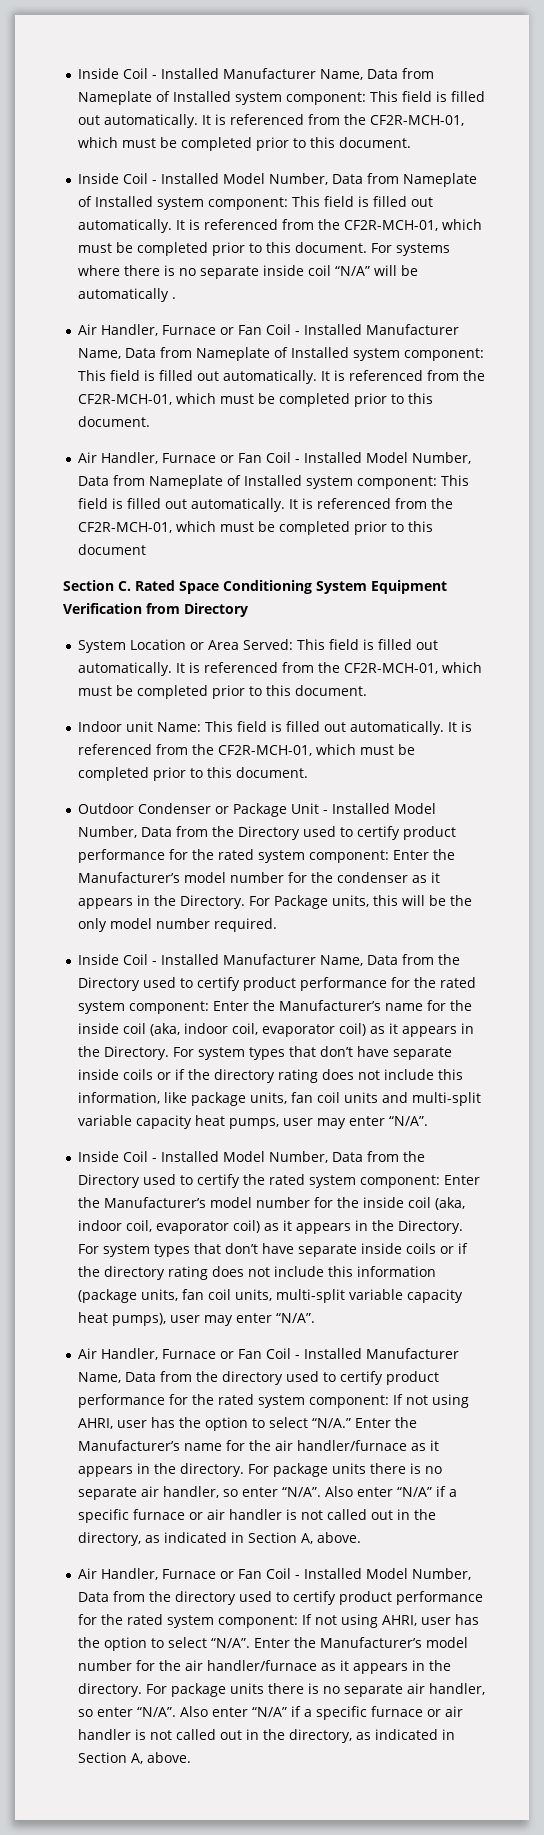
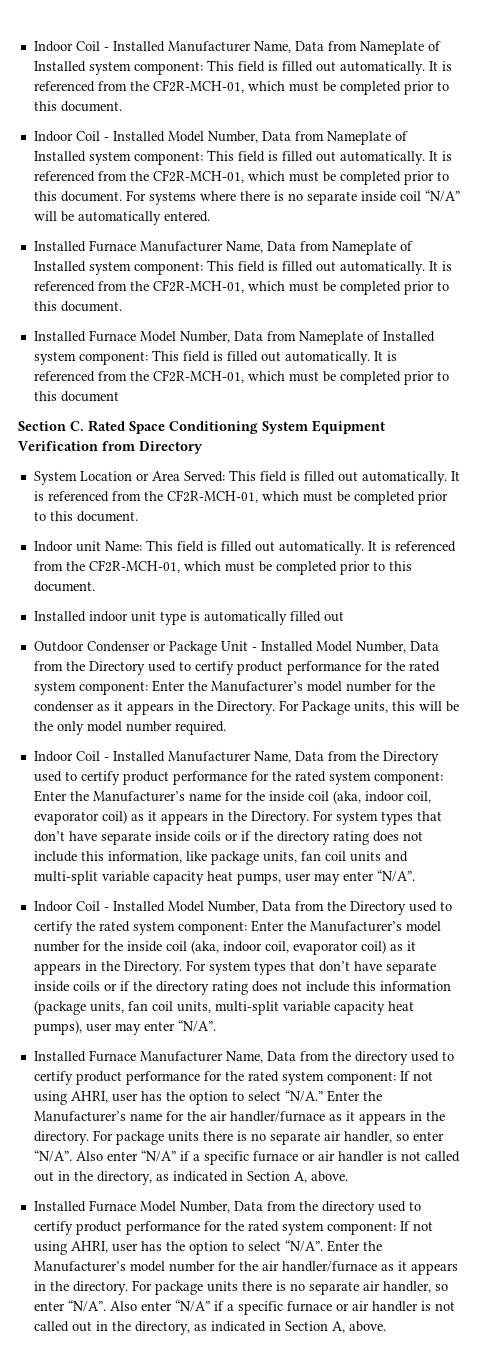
- Inside Coil - Installed Manufacturer Name, Data from Nameplate of Installed system component: This field is filled out automatically.
+ Indoor Coil - Installed Manufacturer Name, Data from Nameplate of Installed system component: This field is filled out automatically.
- Inside Coil - Installed Model Number, Data from Nameplate of Installed system component: This field is filled out automatically.
+ Indoor Coil - Installed Model Number, Data from Nameplate of Installed system component: This field is filled out automatically.
- For systems where there is no separate inside coil “N/A” will be automatically .
- Air Handler, Furnace or Fan Coil - Installed Manufacturer Name, Data from Nameplate of Installed system component: This field is filled out automatically.
+ For systems where there is no separate inside coil “N/A” will be automatically entered.
+ Installed Furnace Manufacturer Name, Data from Nameplate of Installed system component: This field is filled out automatically.
- Air Handler, Furnace or Fan Coil - Installed Model Number, Data from Nameplate of Installed system component: This field is filled out automatically.
+ Installed Furnace Model Number, Data from Nameplate of Installed system component: This field is filled out automatically.
+ Installed indoor unit type is automatically filled out
- Inside Coil - Installed Manufacturer Name, Data from the Directory used to certify product performance for the rated system component: Enter the Manufacturer’s name for the inside coil (aka, indoor coil, evaporator coil) as it appears in the Directory.
+ Indoor Coil - Installed Manufacturer Name, Data from the Directory used to certify product performance for the rated system component: Enter the Manufacturer’s name for the inside coil (aka, indoor coil, evaporator coil) as it appears in the Directory.
- Inside Coil - Installed Model Number, Data from the Directory used to certify the rated system component: Enter the Manufacturer’s model number for the inside coil (aka, indoor coil, evaporator coil) as it appears in the Directory.
+ Indoor Coil - Installed Model Number, Data from the Directory used to certify the rated system component: Enter the Manufacturer’s model number for the inside coil (aka, indoor coil, evaporator coil) as it appears in the Directory.
- Air Handler, Furnace or Fan Coil - Installed Manufacturer Name, Data from the directory used to certify product performance for the rated system component: If not using AHRI, user has the option to select “N/A.” Enter the Manufacturer’s name for the air handler/furnace as it appears in the directory.
+ Installed Furnace Manufacturer Name, Data from the directory used to certify product performance for the rated system component: If not using AHRI, user has the option to select “N/A.” Enter the Manufacturer’s name for the air handler/furnace as it appears in the directory.
- Air Handler, Furnace or Fan Coil - Installed Model Number, Data from the directory used to certify product performance for the rated system component: If not using AHRI, user has the option to select “N/A”.
+ Installed Furnace Model Number, Data from the directory used to certify product performance for the rated system component: If not using AHRI, user has the option to select “N/A”.

